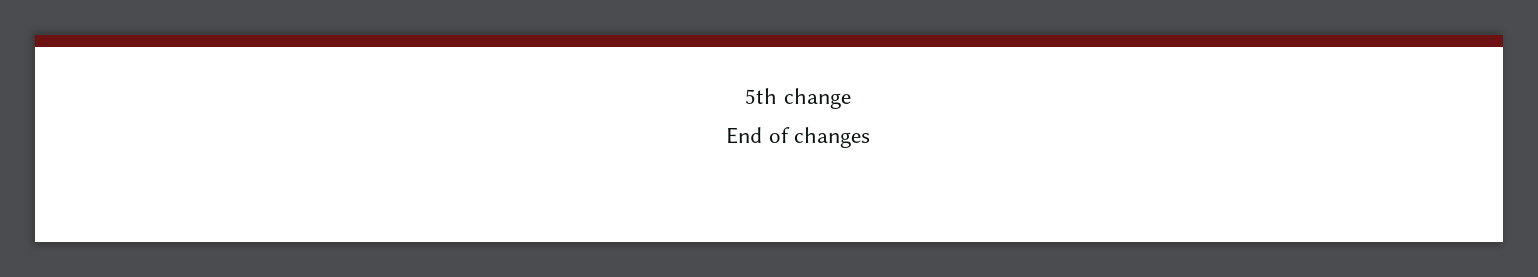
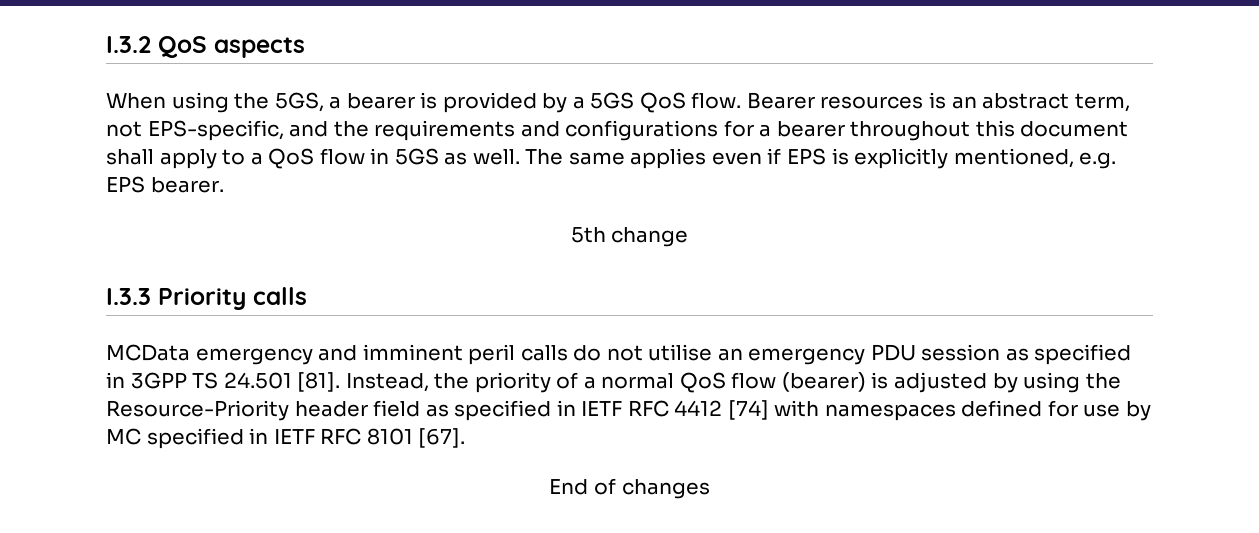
+ I.3.2 QoS aspects
+ When using the 5GS, a bearer is provided by a 5GS QoS flow. Bearer resources is an abstract term, not EPS-specific, and the requirements and configurations for a bearer throughout this document shall apply to a QoS flow in 5GS as well. The same applies even if EPS is explicitly mentioned, e.g. EPS bearer.
  5th change
+ I.3.3 Priority calls
+ MCData emergency and imminent peril calls do not utilise an emergency PDU session as specified in 3GPP TS 24.501 [81]. Instead, the priority of a normal QoS flow (bearer) is adjusted by using the Resource-Priority header field as specified in IETF RFC 4412 [74] with namespaces defined for use by MC specified in IETF RFC 8101 [67].

